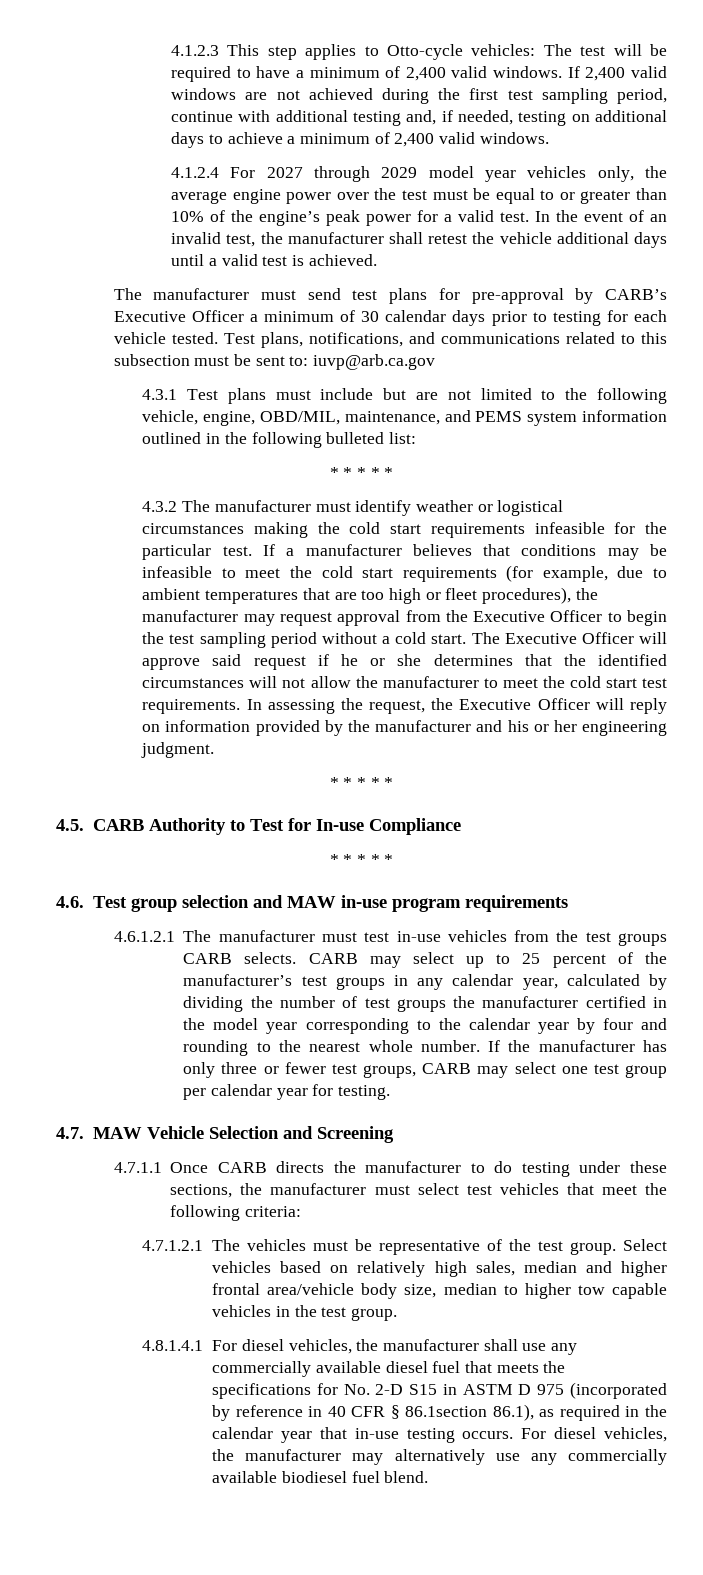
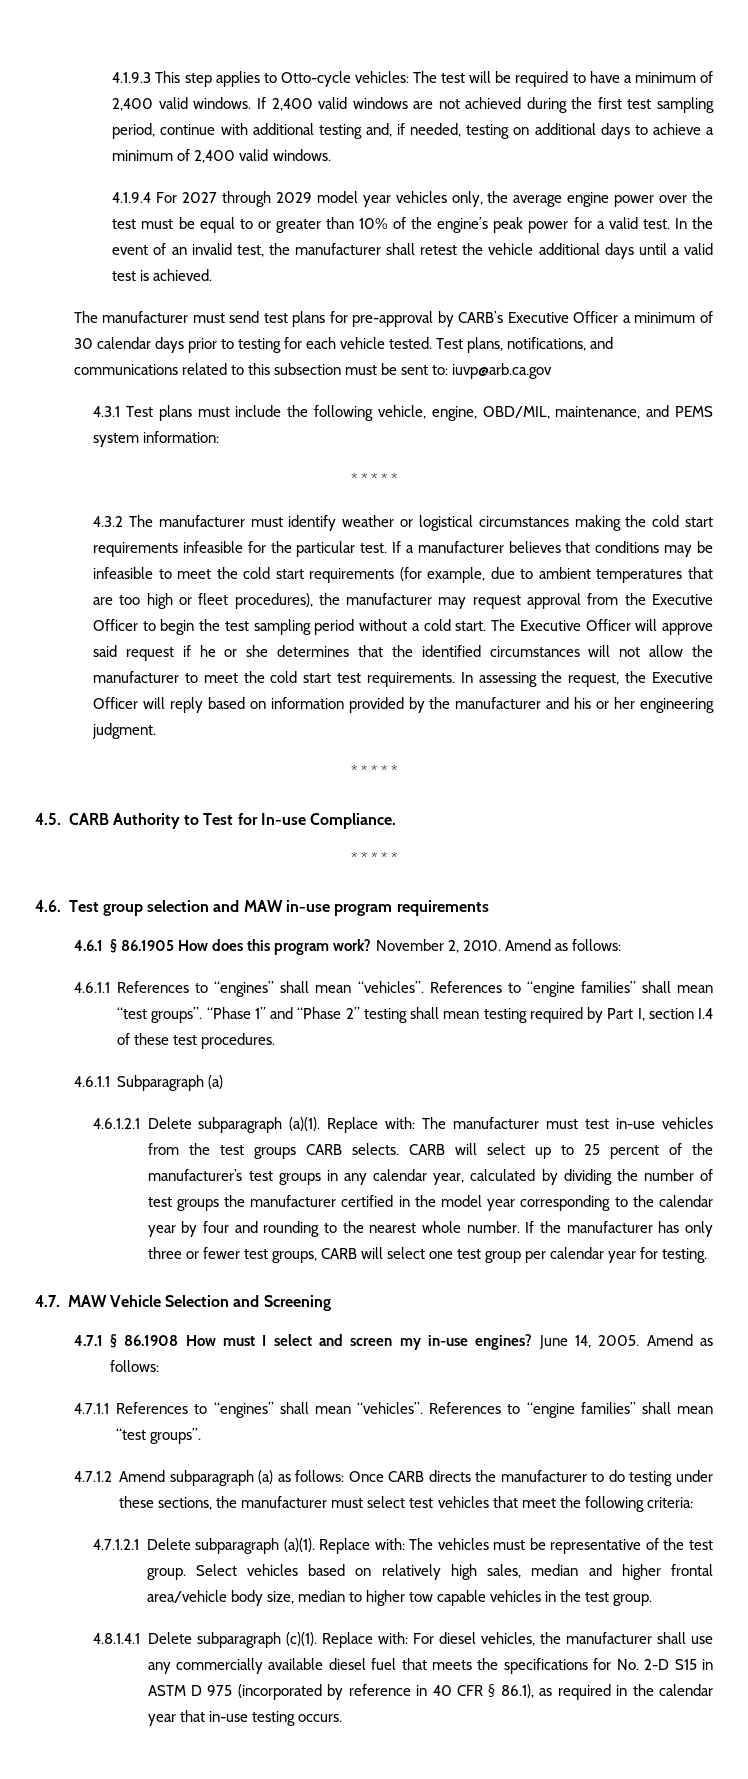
- 4.1.2.3 This step applies to Otto-cycle vehicles: The test will be required to have a minimum of 2,400 valid windows.
+ 4.1.9.3 This step applies to Otto-cycle vehicles: The test will be required to have a minimum of 2,400 valid windows.
- 4.1.2.4 For 2027 through 2029 model year vehicles only, the average engine power over the test must be equal to or greater than 10% of the engine’s peak power for a valid test.
+ 4.1.9.4 For 2027 through 2029 model year vehicles only, the average engine power over the test must be equal to or greater than 10% of the engine’s peak power for a valid test.
- 4.3.1 Test plans must include but are not limited to the following vehicle, engine, OBD/MIL, maintenance, and PEMS system information outlined in the following bulleted list:
+ 4.3.1 Test plans must include the following vehicle, engine, OBD/MIL, maintenance, and PEMS system information:
- In assessing the request, the Executive Officer will reply on information provided by the manufacturer and his or her engineering judgment.
+ In assessing the request, the Executive Officer will reply based on information provided by the manufacturer and his or her engineering judgment.
- 4.5. CARB Authority to Test for In-use Compliance
+ 4.5. CARB Authority to Test for In-use Compliance.
- 4.6.1.2.1 The manufacturer must test in-use vehicles from the test groups CARB selects.
+ 4.6.1 § 86.1905 How does this program work? November 2, 2010. Amend as follows:
+ 4.6.1.1 References to “engines” shall mean “vehicles”. References to “engine families” shall mean “test groups”. “Phase 1” and “Phase 2” testing shall mean testing required by Part I, section I.4 of these test procedures.
+ 4.6.1.1 Subparagraph (a)
+ 4.6.1.2.1 Delete subparagraph (a)(1). Replace with: The manufacturer must test in-use vehicles from the test groups CARB selects.
- CARB may select up to 25 percent of the manufacturer’s test groups in any calendar year, calculated by dividing the number of test groups the manufacturer certified in the model year corresponding to the calendar year by four and rounding to the nearest whole number.
+ CARB will select up to 25 percent of the manufacturer’s test groups in any calendar year, calculated by dividing the number of test groups the manufacturer certified in the model year corresponding to the calendar year by four and rounding to the nearest whole number.
- If the manufacturer has only three or fewer test groups, CARB may select one test group per calendar year for testing.
+ If the manufacturer has only three or fewer test groups, CARB will select one test group per calendar year for testing.
- 4.7.1.1 Once CARB directs the manufacturer to do testing under these sections, the manufacturer must select test vehicles that meet the following criteria:
+ 4.7.1 § 86.1908 How must I select and screen my in-use engines? June 14, 2005. Amend as follows:
+ 4.7.1.1 References to “engines” shall mean “vehicles”. References to “engine families” shall mean “test groups”.
+ 4.7.1.2 Amend subparagraph (a) as follows: Once CARB directs the manufacturer to do testing under these sections, the manufacturer must select test vehicles that meet the following criteria:
- 4.7.1.2.1 The vehicles must be representative of the test group.
+ 4.7.1.2.1 Delete subparagraph (a)(1). Replace with: The vehicles must be representative of the test group.
- 4.8.1.4.1 For diesel vehicles, the manufacturer shall use any commercially available diesel fuel that meets the specifications for No. 2-D S15 in ASTM D 975 (incorporated by reference in 40 CFR § 86.1section 86.1), as required in the calendar year that in-use testing occurs. For diesel vehicles, the manufacturer may alternatively use any commercially available biodiesel fuel blend.
+ 4.8.1.4.1 Delete subparagraph (c)(1). Replace with: For diesel vehicles, the manufacturer shall use any commercially available diesel fuel that meets the specifications for No. 2-D S15 in ASTM D 975 (incorporated by reference in 40 CFR § 86.1), as required in the calendar year that in-use testing occurs.

